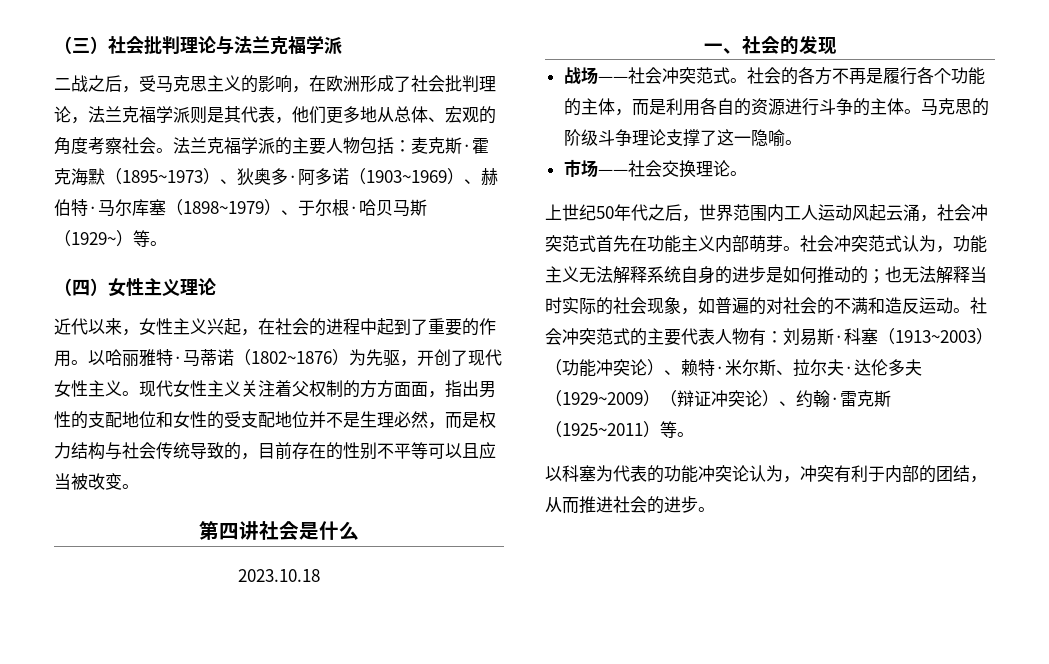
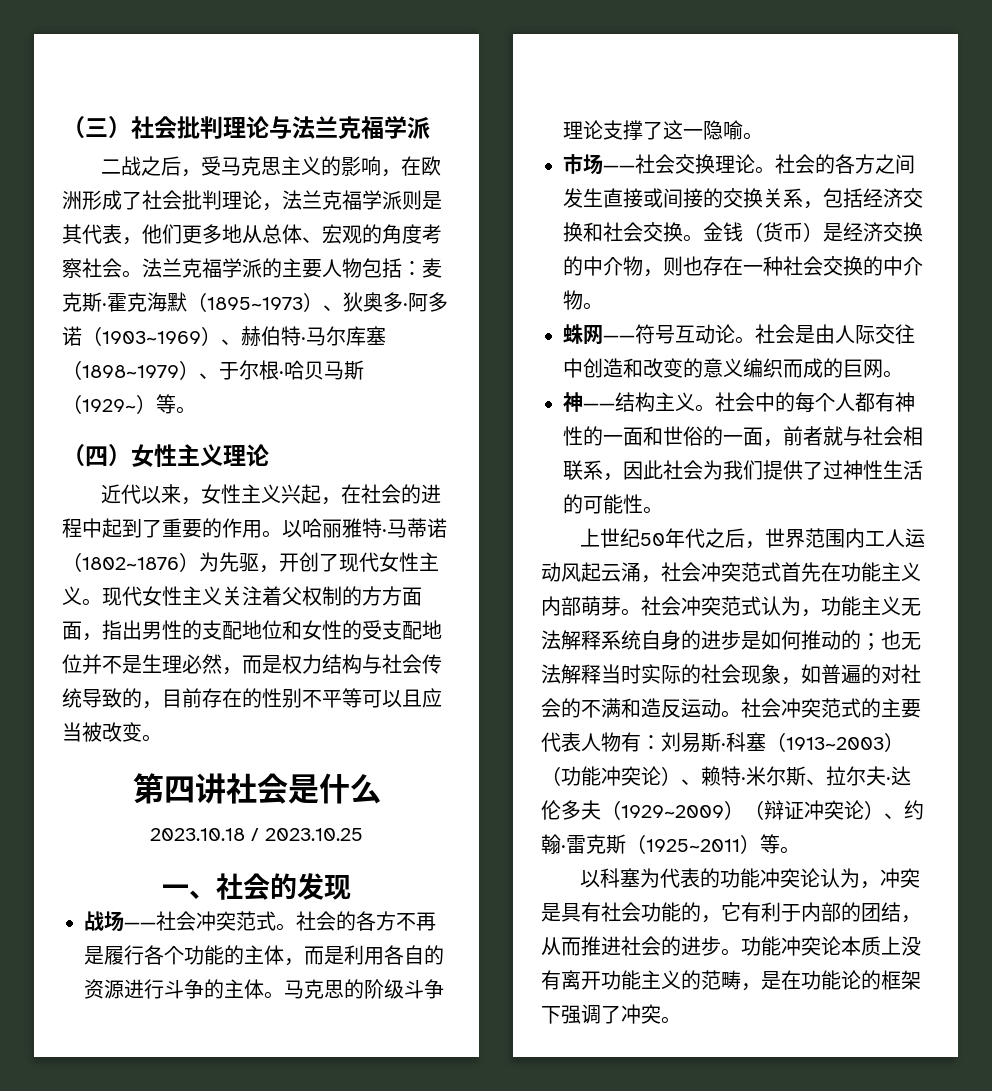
- 2023.10.18
+ 2023.10.18 / 2023.10.25
+ 社会的各方之间发生直接或间接的交换关系，包括经济交换和社会交换。金钱（货币）是经济交换的中介物，则也存在一种社会交换的中介物。
+ 蛛网——符号互动论。社会是由人际交往中创造和改变的意义编织而成的巨网。
+ 神——结构主义。社会中的每个人都有神性的一面和世俗的一面，前者就与社会相联系，因此社会为我们提供了过神性生活的可能性。
- 以科塞为代表的功能冲突论认为，冲突有利于内部的团结，从而推进社会的进步。
+ 以科塞为代表的功能冲突论认为，冲突是具有社会功能的，它有利于内部的团结，从而推进社会的进步。
+ 功能冲突论本质上没有离开功能主义的范畴，是在功能论的框架下强调了冲突。

